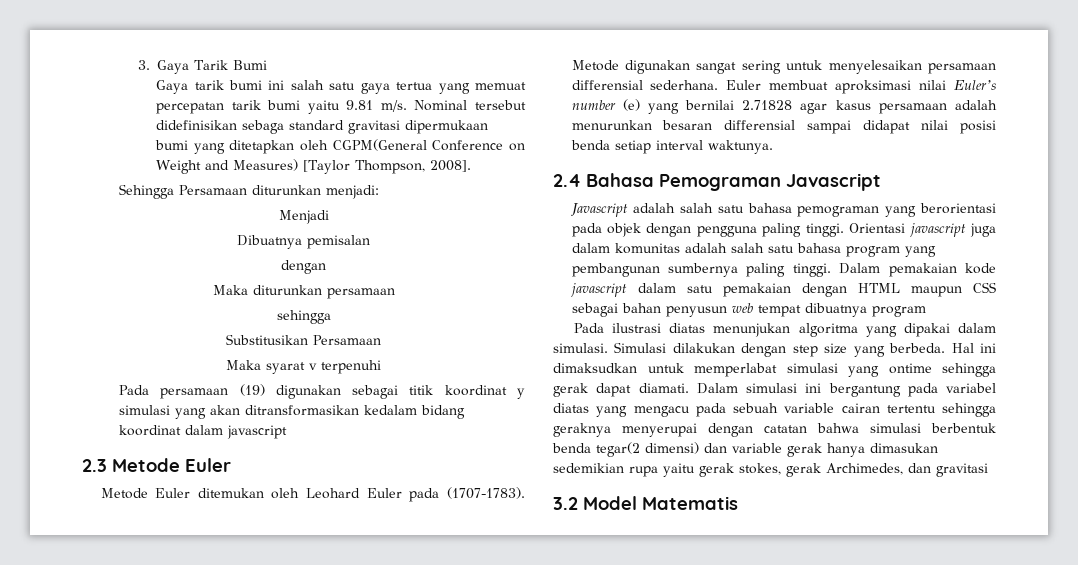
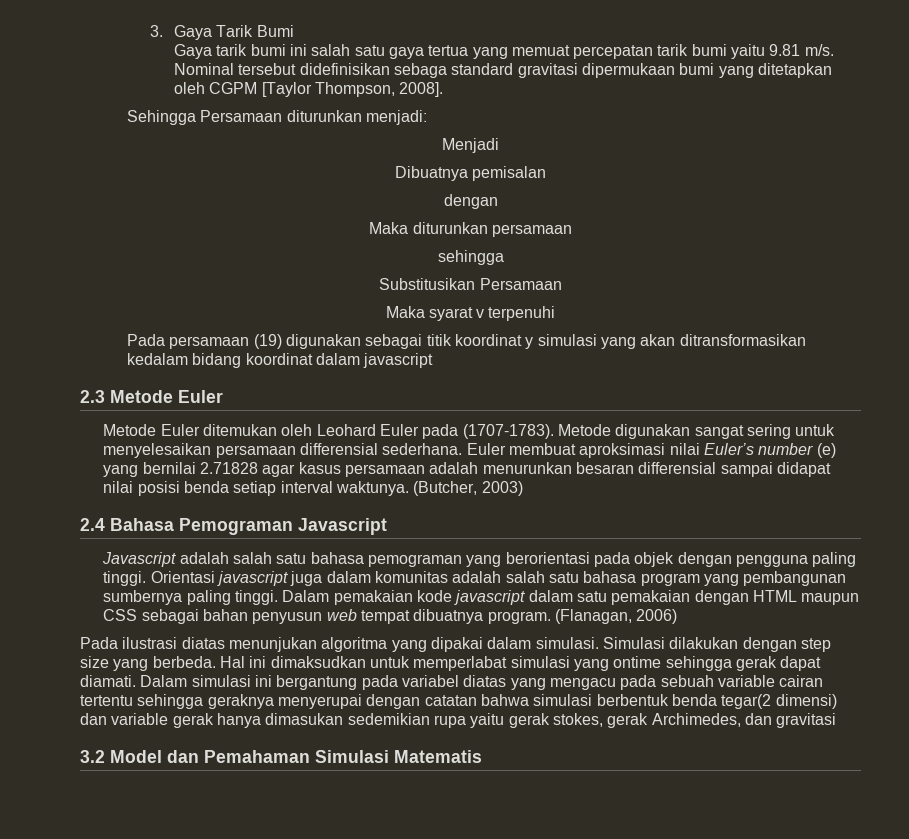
- Nominal tersebut didefinisikan sebaga standard gravitasi dipermukaan bumi yang ditetapkan oleh CGPM(General Conference on Weight and Measures) [Taylor Thompson, 2008].
+ Nominal tersebut didefinisikan sebaga standard gravitasi dipermukaan bumi yang ditetapkan oleh CGPM [Taylor Thompson, 2008].
+ (Butcher, 2003)
- Dalam pemakaian kode javascript dalam satu pemakaian dengan HTML maupun CSS sebagai bahan penyusun web tempat dibuatnya program
+ Dalam pemakaian kode javascript dalam satu pemakaian dengan HTML maupun CSS sebagai bahan penyusun web tempat dibuatnya program. (Flanagan, 2006)
- 3.2 Model Matematis
+ 3.2 Model dan Pemahaman Simulasi Matematis

